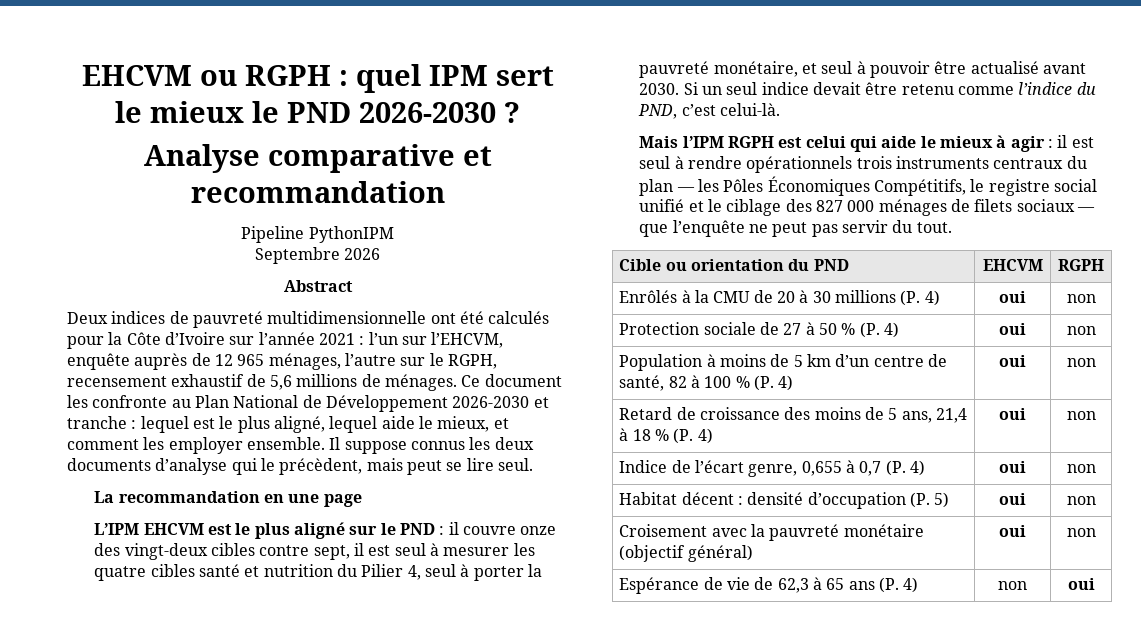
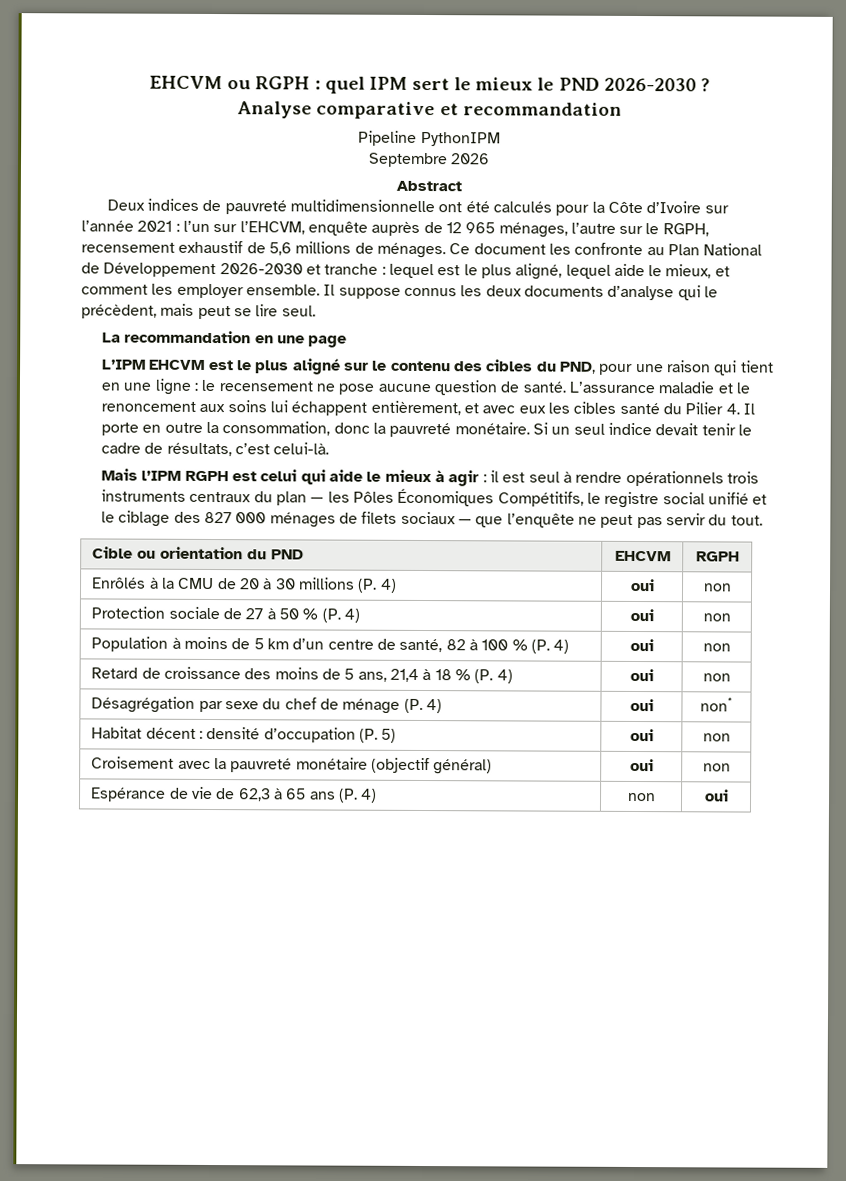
- L’IPM EHCVM est le plus aligné sur le PND : il couvre onze des vingt-deux cibles contre sept, il est seul à mesurer les quatre cibles santé et nutrition du Pilier 4, seul à porter la pauvreté monétaire, et seul à pouvoir être actualisé avant 2030.
+ L’IPM EHCVM est le plus aligné sur le contenu des cibles du PND, pour une raison qui tient en une ligne : le recensement ne pose aucune question de santé. L’assurance maladie et le renoncement aux soins lui échappent entièrement, et avec eux les cibles santé du Pilier 4. Il porte en outre la consommation, donc la pauvreté monétaire.
- Si un seul indice devait être retenu comme l’indice du PND, c’est celui-là.
+ Si un seul indice devait tenir le cadre de résultats, c’est celui-là.
- Indice de l’écart genre, 0,655 à 0,7 (P. 4) | oui | non
+ Désagrégation par sexe du chef de ménage (P. 4) | oui | non*

